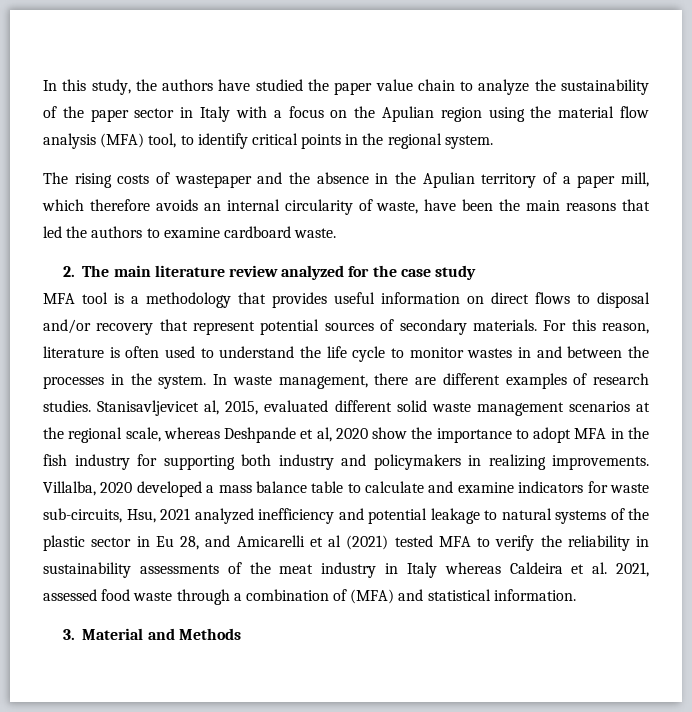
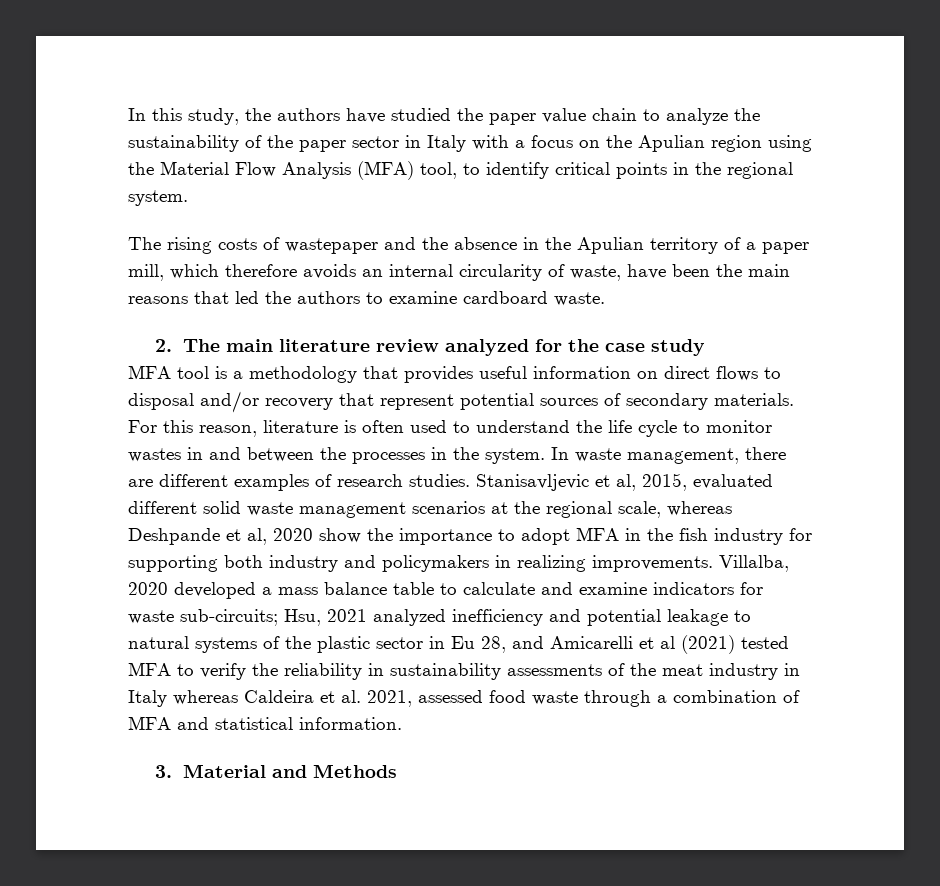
- In this study, the authors have studied the paper value chain to analyze the sustainability of the paper sector in Italy with a focus on the Apulian region using the material flow analysis (MFA) tool, to identify critical points in the regional system.
+ In this study, the authors have studied the paper value chain to analyze the sustainability of the paper sector in Italy with a focus on the Apulian region using the Material Flow Analysis (MFA) tool, to identify critical points in the regional system.
- Stanisavljevicet al, 2015, evaluated different solid waste management scenarios at the regional scale, whereas Deshpande et al, 2020 show the importance to adopt MFA in the fish industry for supporting both industry and policymakers in realizing improvements.
+ Stanisavljevic et al, 2015, evaluated different solid waste management scenarios at the regional scale, whereas Deshpande et al, 2020 show the importance to adopt MFA in the fish industry for supporting both industry and policymakers in realizing improvements.
- Villalba, 2020 developed a mass balance table to calculate and examine indicators for waste sub-circuits, Hsu, 2021 analyzed inefficiency and potential leakage to natural systems of the plastic sector in Eu 28, and Amicarelli et al (2021) tested MFA to verify the reliability in sustainability assessments of the meat industry in Italy whereas Caldeira et al. 2021, assessed food waste through a combination of (MFA) and statistical information.
+ Villalba, 2020 developed a mass balance table to calculate and examine indicators for waste sub-circuits; Hsu, 2021 analyzed inefficiency and potential leakage to natural systems of the plastic sector in Eu 28, and Amicarelli et al (2021) tested MFA to verify the reliability in sustainability assessments of the meat industry in Italy whereas Caldeira et al. 2021, assessed food waste through a combination of MFA and statistical information.

